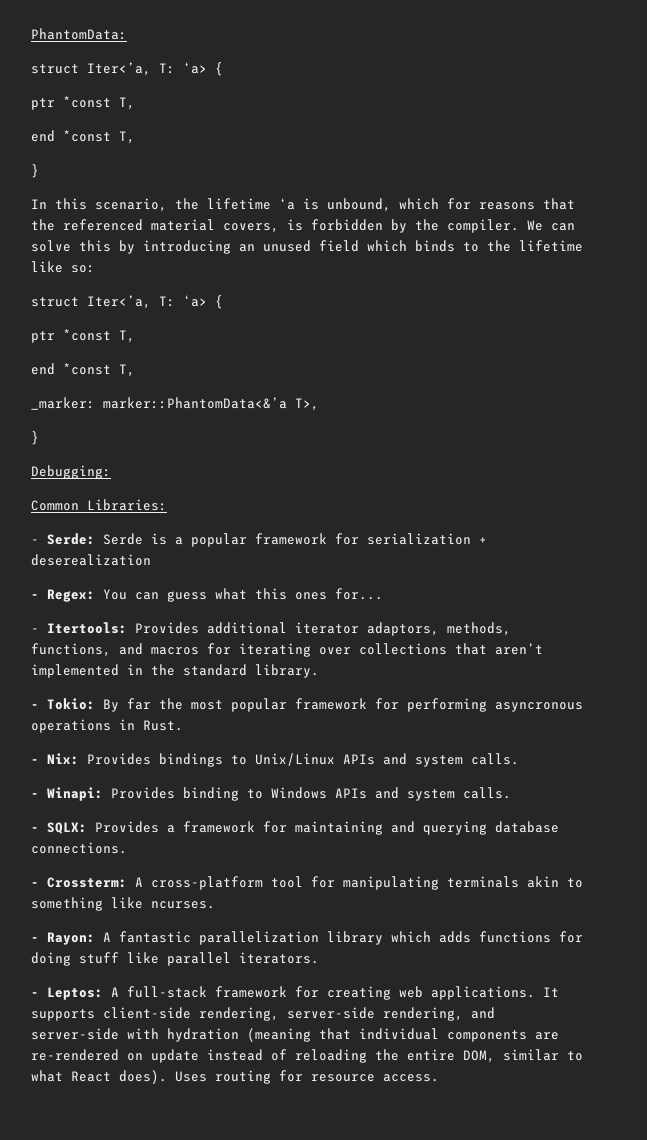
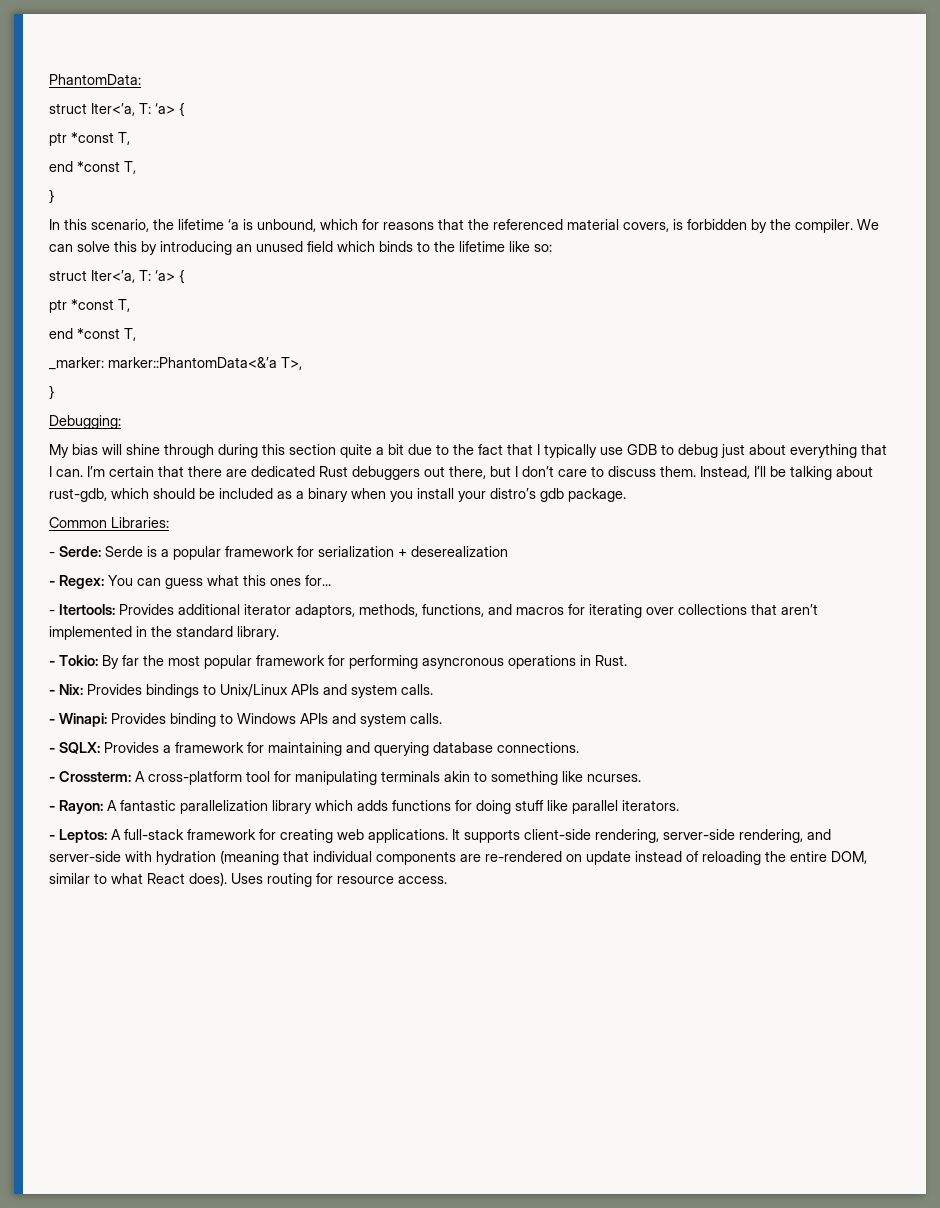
+ My bias will shine through during this section quite a bit due to the fact that I typically use GDB to debug just about everything that I can. I’m certain that there are dedicated Rust debuggers out there, but I don’t care to discuss them. Instead, I’ll be talking about rust-gdb, which should be included as a binary when you install your distro’s gdb package.

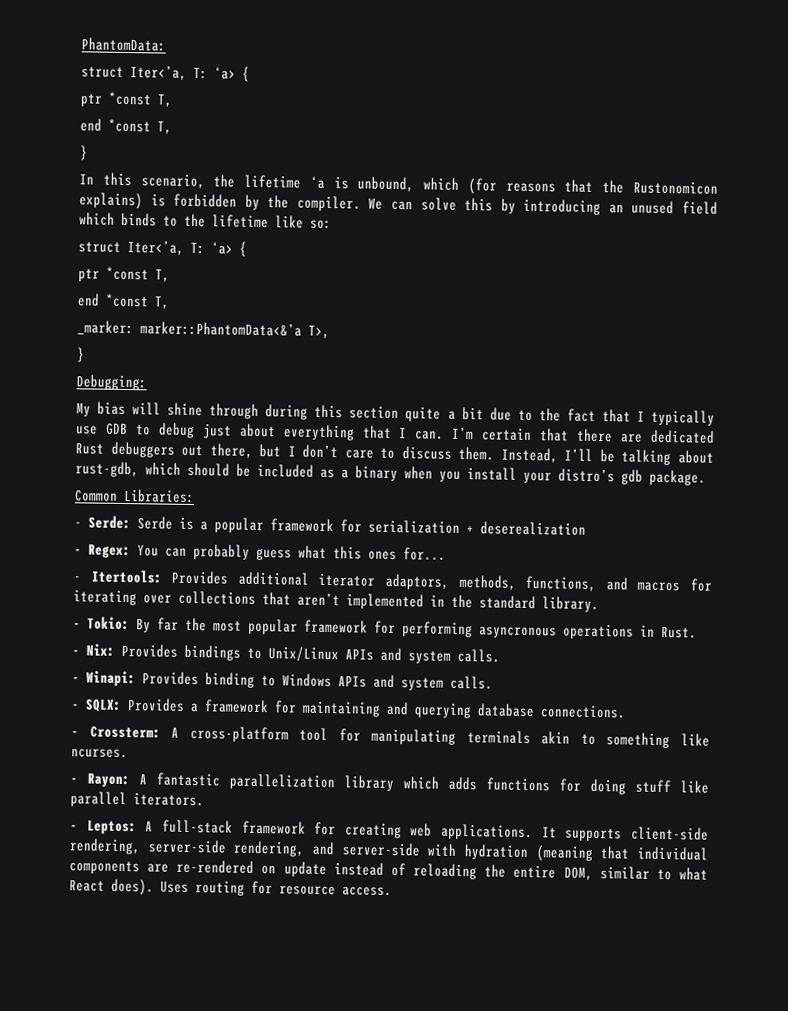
- In this scenario, the lifetime ‘a is unbound, which for reasons that the referenced material covers, is forbidden by the compiler.
+ In this scenario, the lifetime ‘a is unbound, which (for reasons that the Rustonomicon explains) is forbidden by the compiler.
- - Regex: You can guess what this ones for...
+ - Regex: You can probably guess what this ones for...

